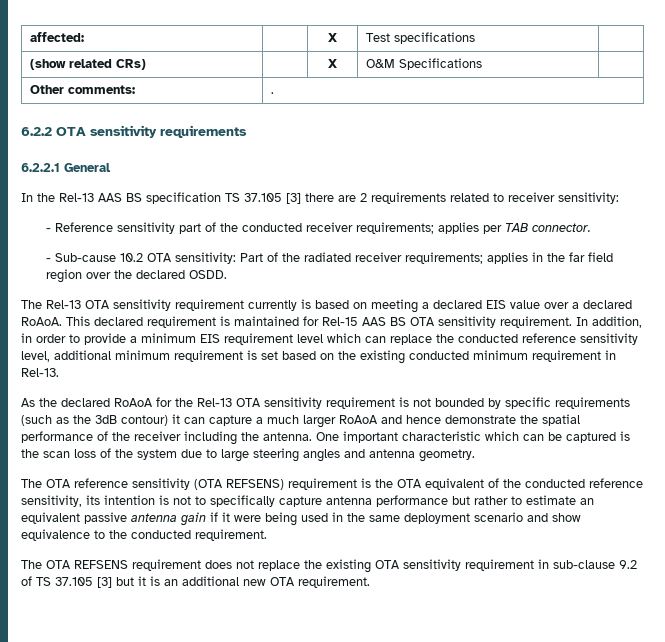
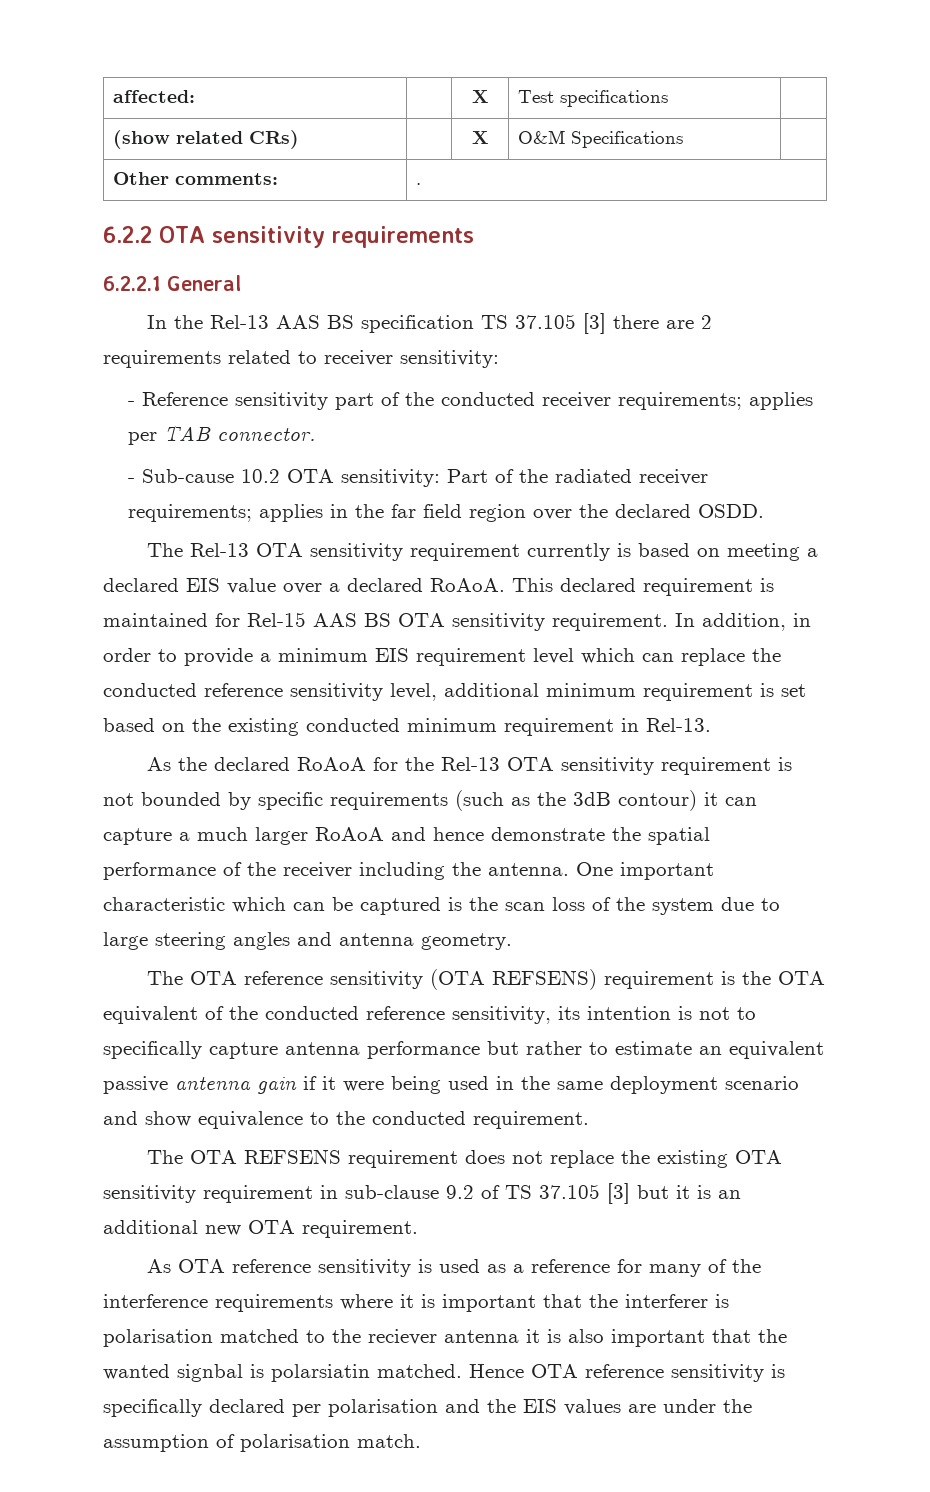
+ As OTA reference sensitivity is used as a reference for many of the interference requirements where it is important that the interferer is polarisation matched to the reciever antenna it is also important that the wanted signbal is polarsiatin matched. Hence OTA reference sensitivity is specifically declared per polarisation and the EIS values are under the assumption of polarisation match.

